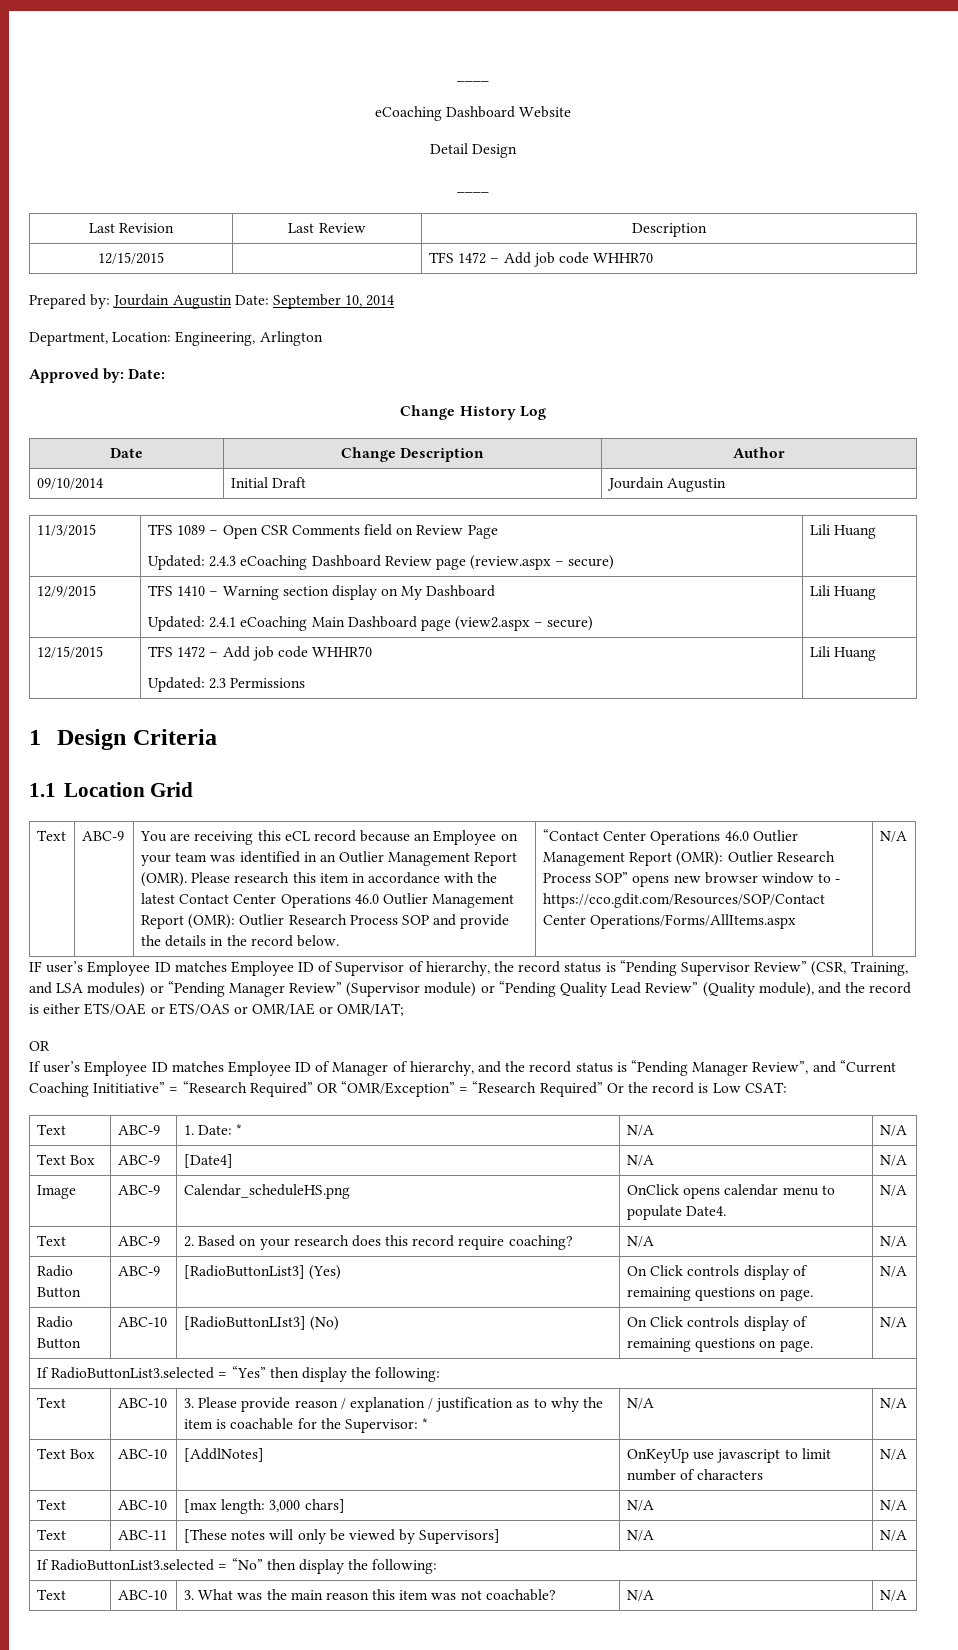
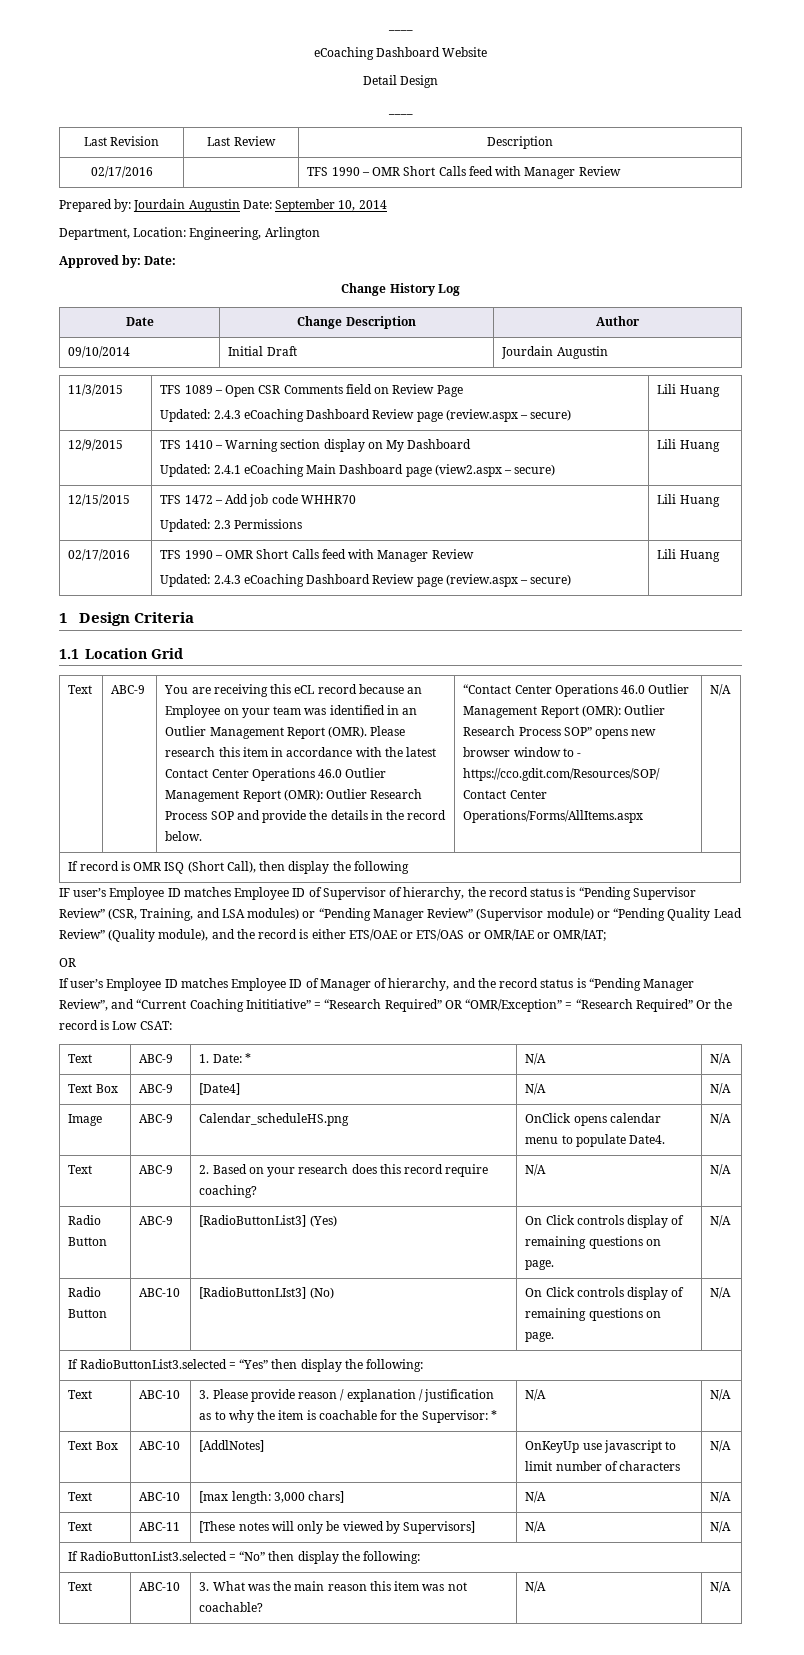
- 12/15/2015 | | TFS 1472 – Add job code WHHR70
+ 02/17/2016 | | TFS 1990 – OMR Short Calls feed with Manager Review
+ 02/17/2016 | TFS 1990 – OMR Short Calls feed with Manager Review
+ Updated: 2.4.3 eCoaching Dashboard Review page (review.aspx – secure) | Lili Huang
+ If record is OMR ISQ (Short Call), then display the following

